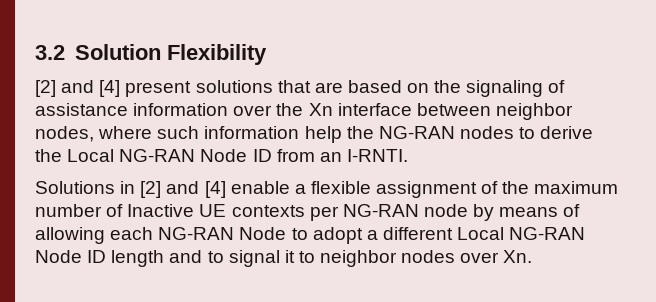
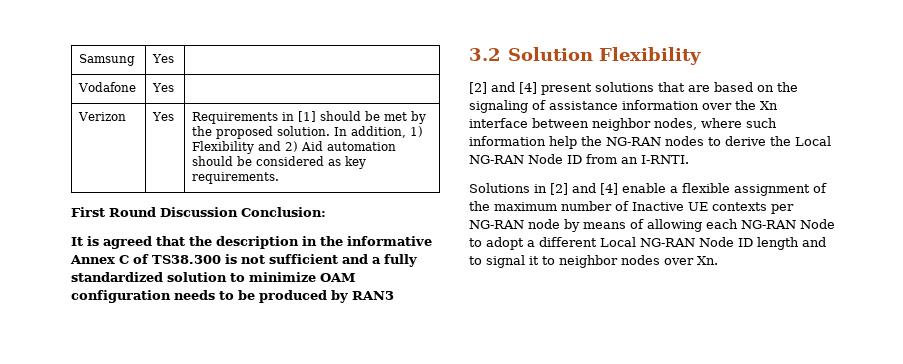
+ Samsung | Yes |
+ Vodafone | Yes |
+ Verizon | Yes | Requirements in [1] should be met by the proposed solution. In addition, 1) Flexibility and 2) Aid automation should be considered as key requirements.
+ First Round Discussion Conclusion:
+ It is agreed that the description in the informative Annex C of TS38.300 is not sufficient and a fully standardized solution to minimize OAM configuration needs to be produced by RAN3

